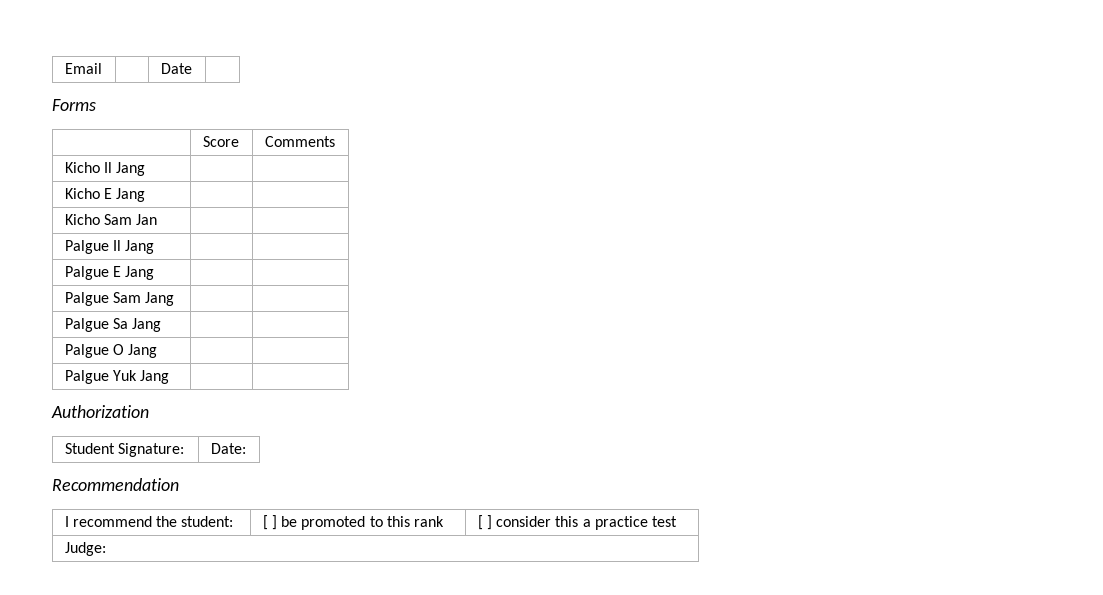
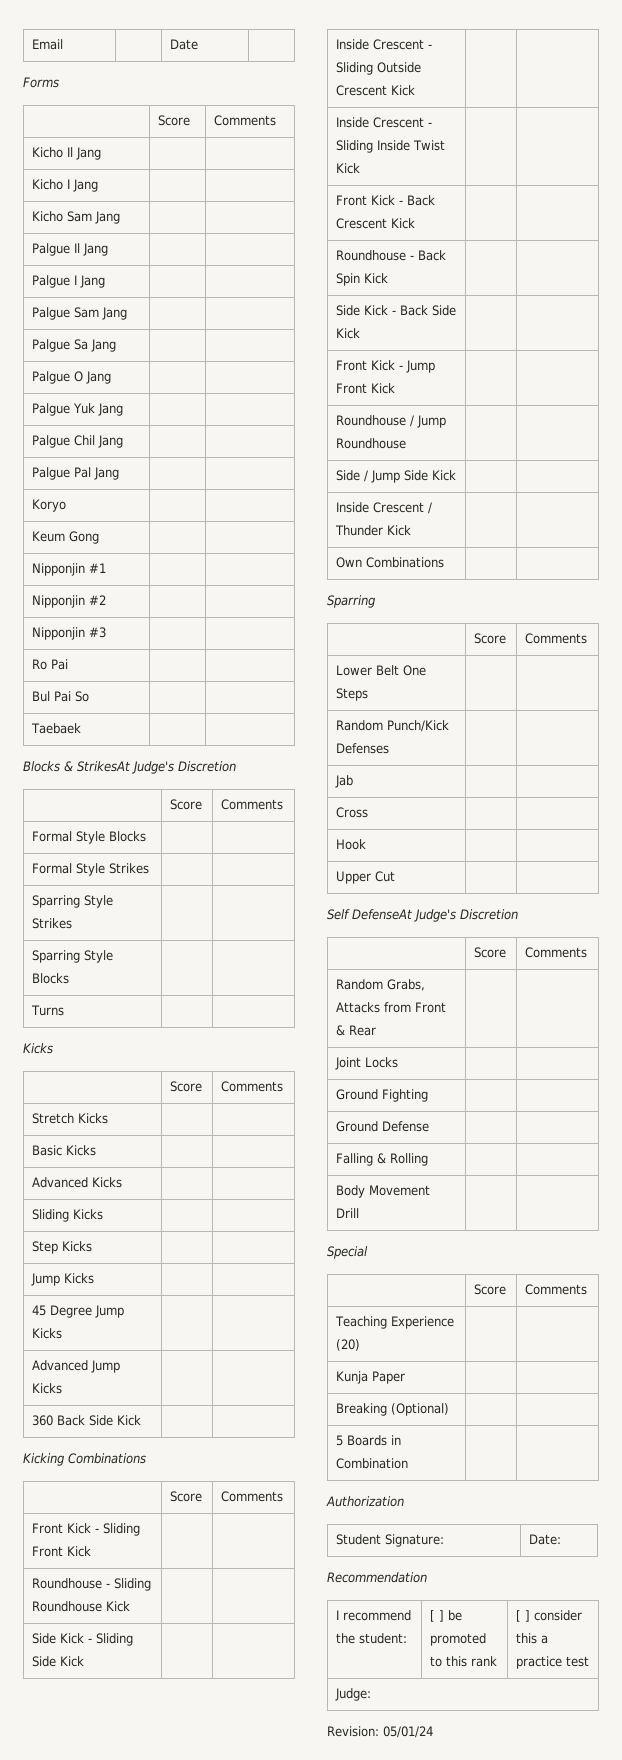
- Kicho E Jang | |
+ Kicho I Jang | |
- Kicho Sam Jan | |
+ Kicho Sam Jang | |
- Palgue E Jang | |
+ Palgue I Jang | |
+ Palgue Chil Jang | |
+ Palgue Pal Jang | |
+ Koryo | |
+ Keum Gong | |
+ Nipponjin #1 | |
+ Nipponjin #2 | |
+ Nipponjin #3 | |
+ Ro Pai | |
+ Bul Pai So | |
+ Taebaek | |
+ Blocks & StrikesAt Judge's Discretion
+ | Score | Comments
+ Formal Style Blocks | |
+ Formal Style Strikes | |
+ Sparring Style Strikes | |
+ Sparring Style Blocks | |
+ Turns | |
+ Kicks
+ | Score | Comments
+ Stretch Kicks | |
+ Basic Kicks | |
+ Advanced Kicks | |
+ Sliding Kicks | |
+ Step Kicks | |
+ Jump Kicks | |
+ 45 Degree Jump Kicks | |
+ Advanced Jump Kicks | |
+ 360 Back Side Kick | |
+ Kicking Combinations
+ | Score | Comments
+ Front Kick - Sliding Front Kick | |
+ Roundhouse - Sliding Roundhouse Kick | |
+ Side Kick - Sliding Side Kick | |
+ Inside Crescent - Sliding Outside Crescent Kick | |
+ Inside Crescent - Sliding Inside Twist Kick | |
+ Front Kick - Back Crescent Kick | |
+ Roundhouse - Back Spin Kick | |
+ Side Kick - Back Side Kick | |
+ Front Kick - Jump Front Kick | |
+ Roundhouse / Jump Roundhouse | |
+ Side / Jump Side Kick | |
+ Inside Crescent / Thunder Kick | |
+ Own Combinations | |
+ Sparring
+ | Score | Comments
+ Lower Belt One Steps | |
+ Random Punch/Kick Defenses | |
+ Jab | |
+ Cross | |
+ Hook | |
+ Upper Cut | |
+ Self DefenseAt Judge's Discretion
+ | Score | Comments
+ Random Grabs, Attacks from Front & Rear | |
+ Joint Locks | |
+ Ground Fighting | |
+ Ground Defense | |
+ Falling & Rolling | |
+ Body Movement Drill | |
+ Special
+ | Score | Comments
+ Teaching Experience (20) | |
+ Kunja Paper | |
+ Breaking (Optional) | |
+ 5 Boards in Combination | |
+ Revision: 05/01/24

